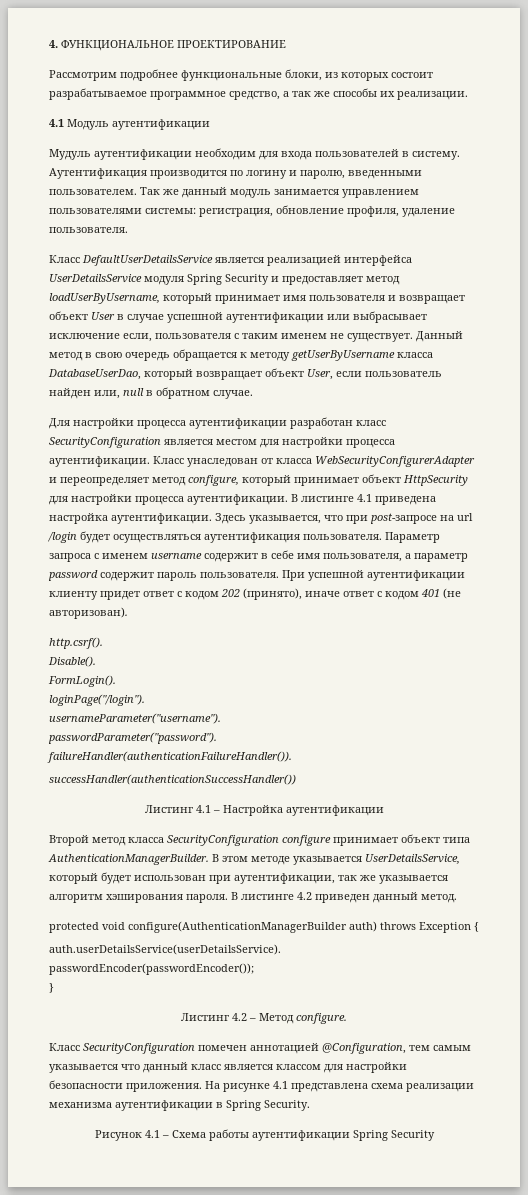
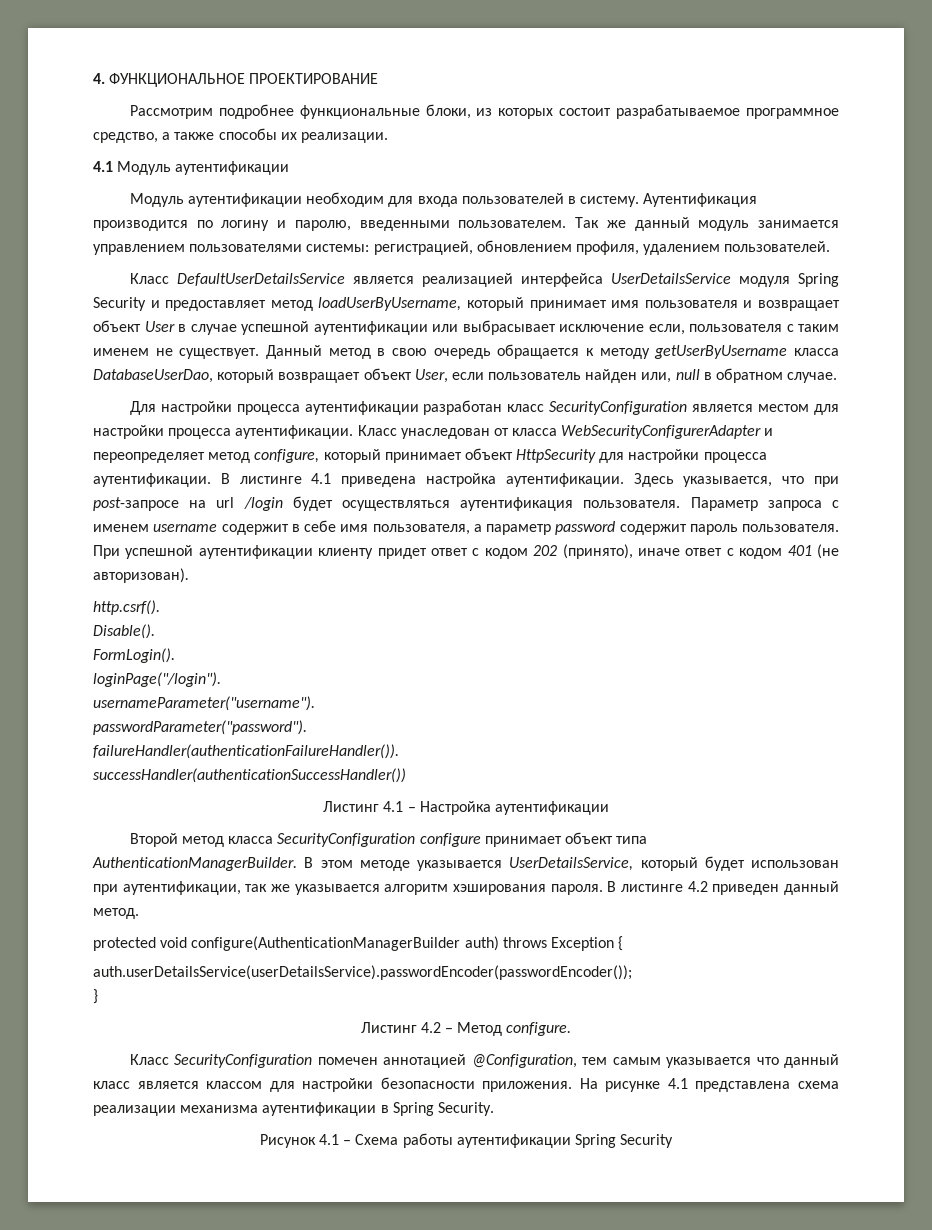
- Рассмотрим подробнее функциональные блоки, из которых состоит разрабатываемое программное средство, а так же способы их реализации.
+ Рассмотрим подробнее функциональные блоки, из которых состоит разрабатываемое программное средство, а также способы их реализации.
- Мудуль аутентификации необходим для входа пользователей в систему.
+ Модуль аутентификации необходим для входа пользователей в систему.
- Так же данный модуль занимается управлением пользователями системы: регистрация, обновление профиля, удаление пользователя.
+ Так же данный модуль занимается управлением пользователями системы: регистрацией, обновлением профиля, удалением пользователей.

